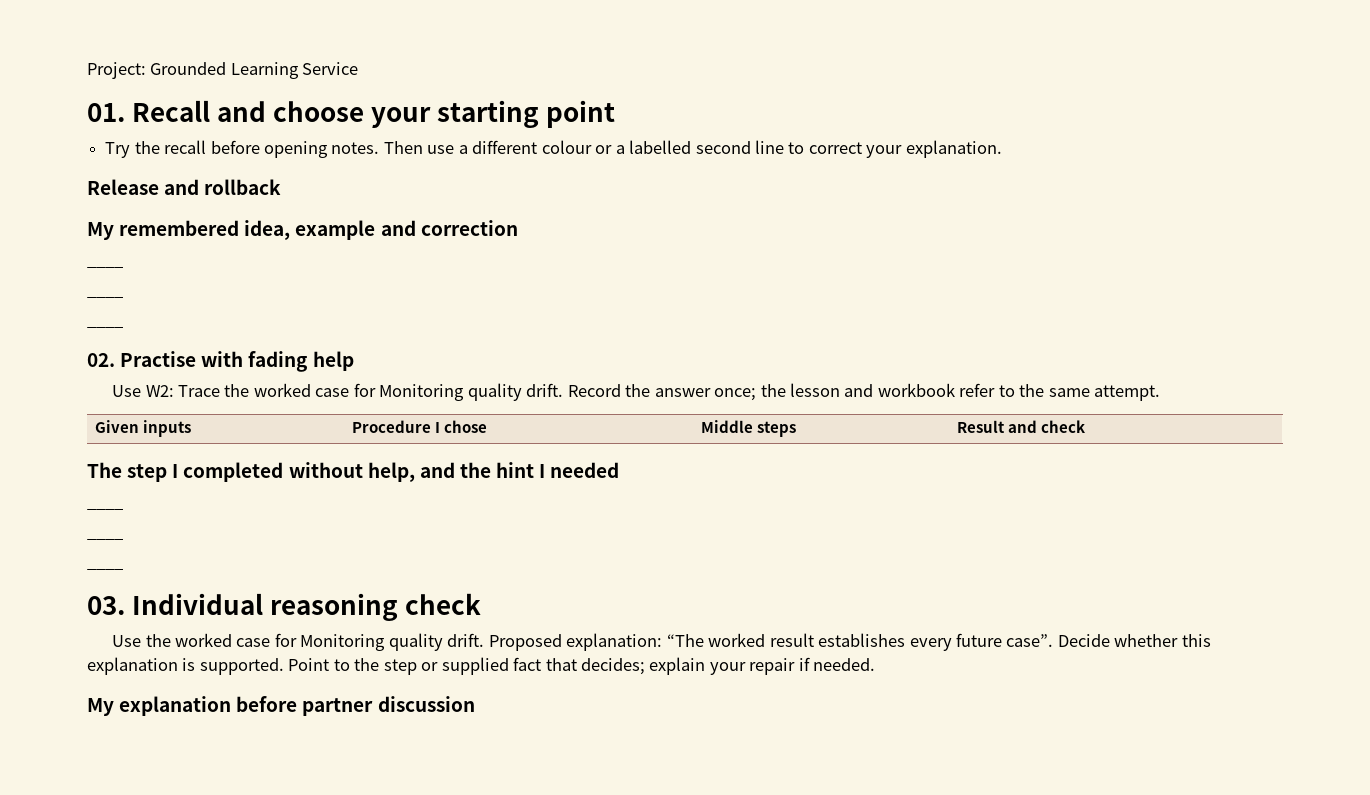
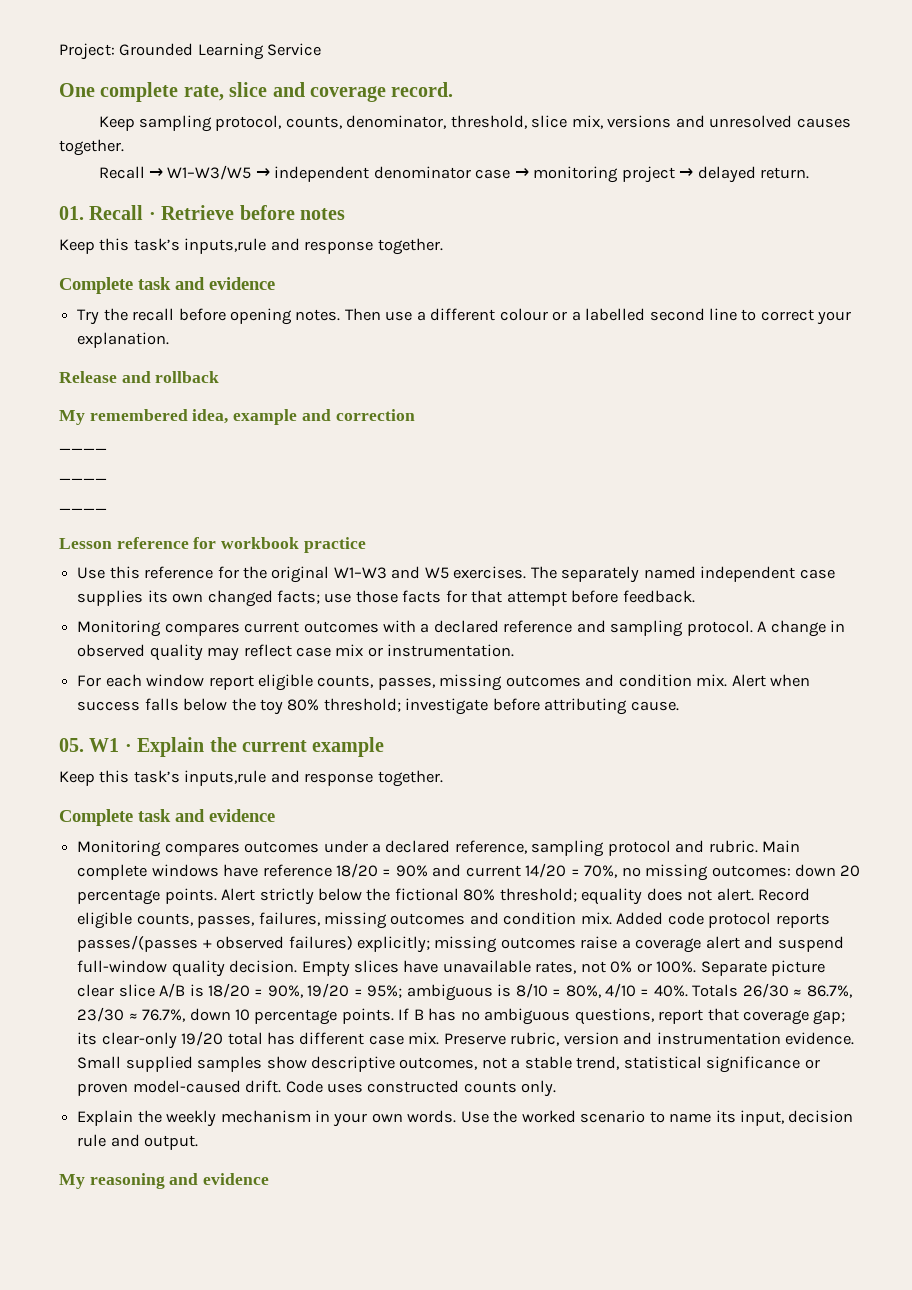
- 01. Recall and choose your starting point
+ One complete rate, slice and coverage record.
+ Keep sampling protocol, counts, denominator, threshold, slice mix, versions and unresolved causes together.
+ Recall → W1–W3/W5 → independent denominator case → monitoring project → delayed return.
+ 01. Recall · Retrieve before notes
+ Keep this task’s inputs,rule and response together.
+ Complete task and evidence
- 02. Practise with fading help
- Use W2: Trace the worked case for Monitoring quality drift. Record the answer once; the lesson and workbook refer to the same attempt.
- Given inputs | Procedure I chose | Middle steps | Result and check
- The step I completed without help, and the hint I needed
- ____
- ____
- ____
- 03. Individual reasoning check
- Use the worked case for Monitoring quality drift. Proposed explanation: “The worked result establishes every future case”. Decide whether this explanation is supported. Point to the step or supplied fact that decides; explain your repair if needed.
- My explanation before partner discussion
+ Lesson reference for workbook practice
+ Use this reference for the original W1–W3 and W5 exercises. The separately named independent case supplies its own changed facts; use those facts for that attempt before feedback.
+ Monitoring compares current outcomes with a declared reference and sampling protocol. A change in observed quality may reflect case mix or instrumentation.
+ For each window report eligible counts, passes, missing outcomes and condition mix. Alert when success falls below the toy 80% threshold; investigate before attributing cause.
+ 05. W1 · Explain the current example
+ Keep this task’s inputs,rule and response together.
+ Complete task and evidence
+ Monitoring compares outcomes under a declared reference, sampling protocol and rubric. Main complete windows have reference 18/20 = 90% and current 14/20 = 70%, no missing outcomes: down 20 percentage points. Alert strictly below the fictional 80% threshold; equality does not alert. Record eligible counts, passes, failures, missing outcomes and condition mix. Added code protocol reports passes/(passes + observed failures) explicitly; missing outcomes raise a coverage alert and suspend full-window quality decision. Empty slices have unavailable rates, not 0% or 100%. Separate picture clear slice A/B is 18/20 = 90%, 19/20 = 95%; ambiguous is 8/10 = 80%, 4/10 = 40%. Totals 26/30 ≈ 86.7%, 23/30 ≈ 76.7%, down 10 percentage points. If B has no ambiguous questions, report that coverage gap; its clear-only 19/20 total has different case mix. Preserve rubric, version and instrumentation evidence. Small supplied samples show descriptive outcomes, not a stable trend, statistical significance or proven model-caused drift. Code uses constructed counts only.
+ Explain the weekly mechanism in your own words. Use the worked scenario to name its input, decision rule and output.
+ My reasoning and evidence

